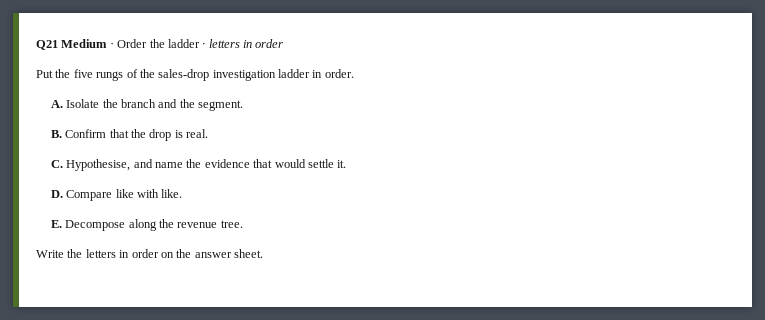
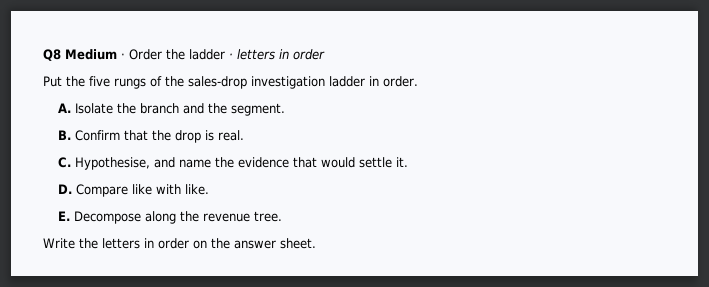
- Q21 Medium · Order the ladder · letters in order
+ Q8 Medium · Order the ladder · letters in order

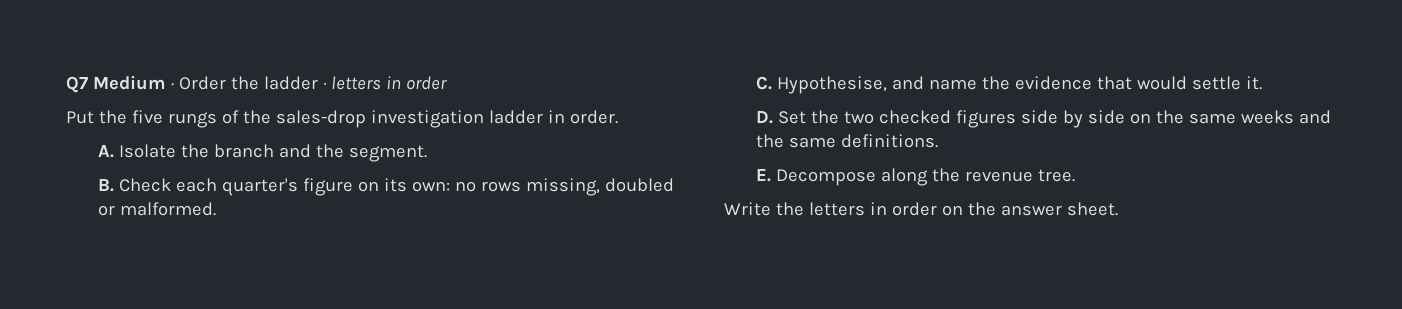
- Q8 Medium · Order the ladder · letters in order
+ Q7 Medium · Order the ladder · letters in order
- B. Confirm that the drop is real.
+ B. Check each quarter's figure on its own: no rows missing, doubled or malformed.
- D. Compare like with like.
+ D. Set the two checked figures side by side on the same weeks and the same definitions.

